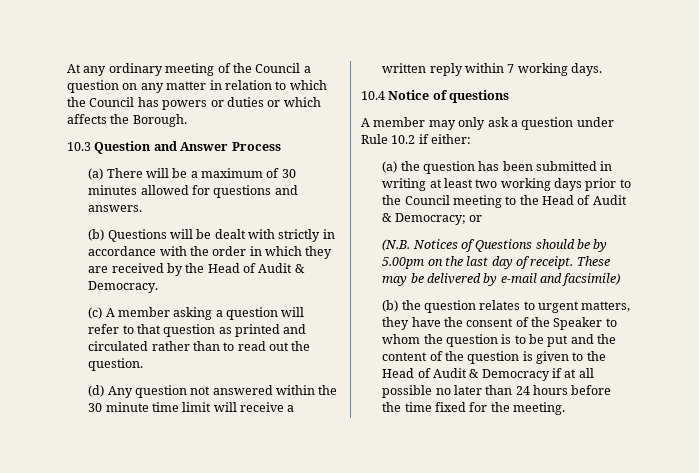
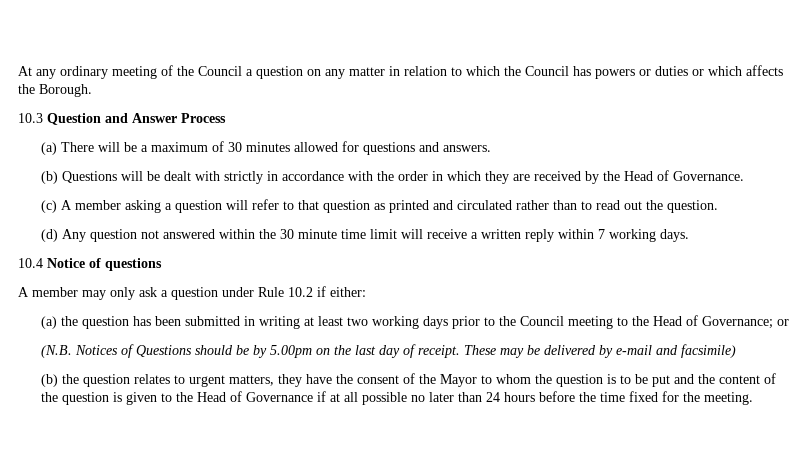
- (b) Questions will be dealt with strictly in accordance with the order in which they are received by the Head of Audit & Democracy.
+ (b) Questions will be dealt with strictly in accordance with the order in which they are received by the Head of Governance.
- (a) the question has been submitted in writing at least two working days prior to the Council meeting to the Head of Audit & Democracy; or
+ (a) the question has been submitted in writing at least two working days prior to the Council meeting to the Head of Governance; or
- (b) the question relates to urgent matters, they have the consent of the Speaker to whom the question is to be put and the content of the question is given to the Head of Audit & Democracy if at all possible no later than 24 hours before the time fixed for the meeting.
+ (b) the question relates to urgent matters, they have the consent of the Mayor to whom the question is to be put and the content of the question is given to the Head of Governance if at all possible no later than 24 hours before the time fixed for the meeting.

